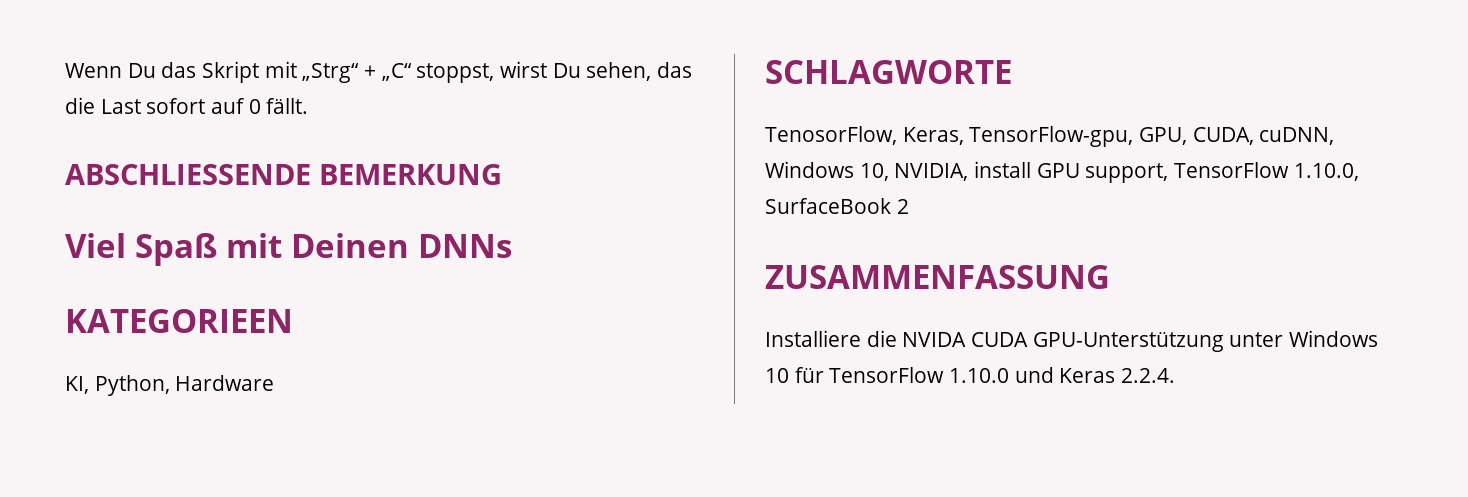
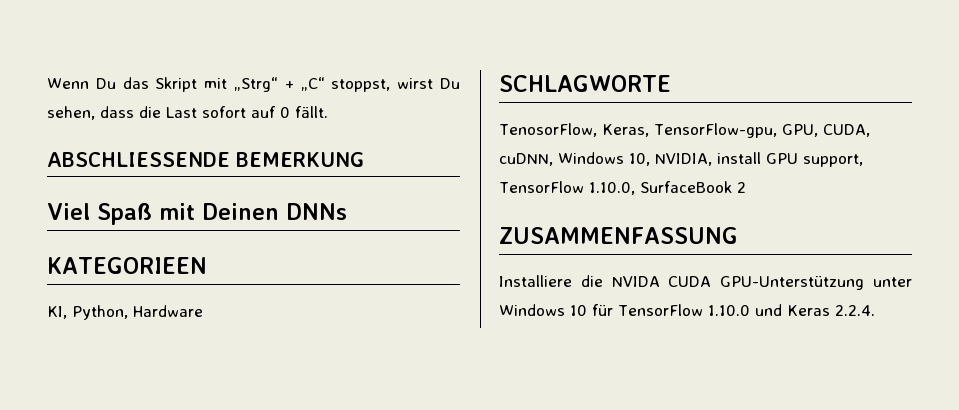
- Wenn Du das Skript mit „Strg“ + „C“ stoppst, wirst Du sehen, das die Last sofort auf 0 fällt.
+ Wenn Du das Skript mit „Strg“ + „C“ stoppst, wirst Du sehen, dass die Last sofort auf 0 fällt.

